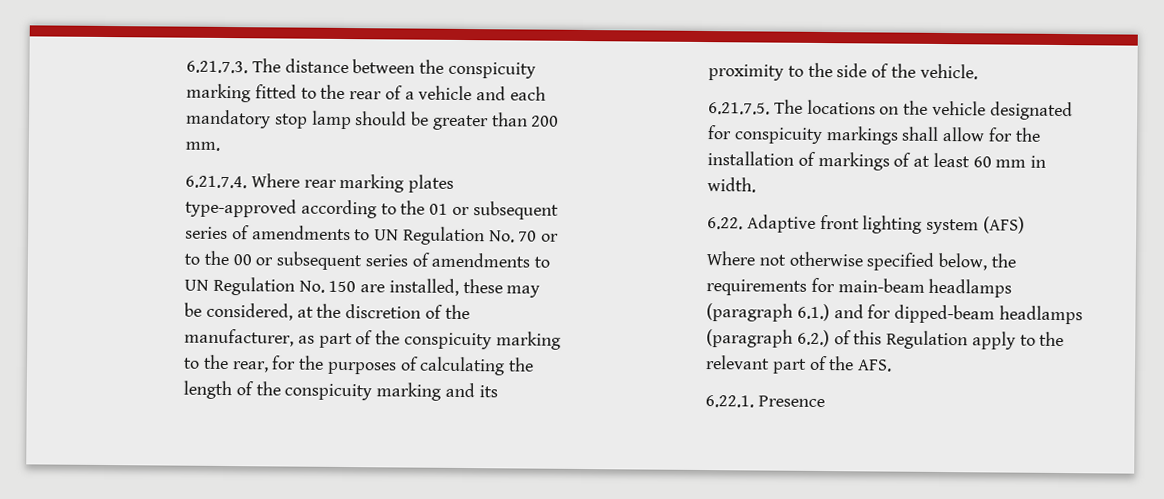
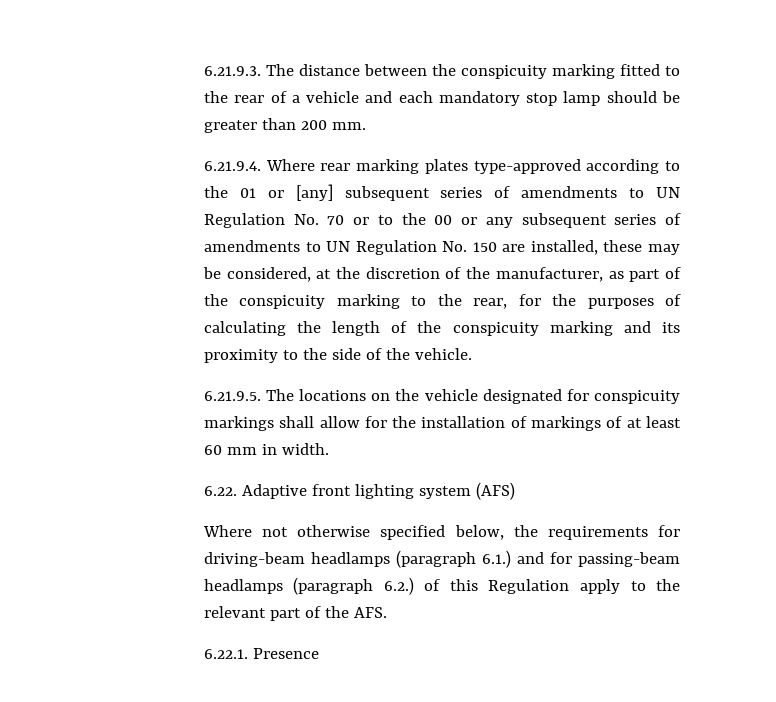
- 6.21.7.3. The distance between the conspicuity marking fitted to the rear of a vehicle and each mandatory stop lamp should be greater than 200 mm.
+ 6.21.9.3. The distance between the conspicuity marking fitted to the rear of a vehicle and each mandatory stop lamp should be greater than 200 mm.
- 6.21.7.4. Where rear marking plates type-approved according to the 01 or subsequent series of amendments to UN Regulation No. 70 or to the 00 or subsequent series of amendments to UN Regulation No. 150 are installed, these may be considered, at the discretion of the manufacturer, as part of the conspicuity marking to the rear, for the purposes of calculating the length of the conspicuity marking and its proximity to the side of the vehicle.
+ 6.21.9.4. Where rear marking plates type-approved according to the 01 or [any] subsequent series of amendments to UN Regulation No. 70 or to the 00 or any subsequent series of amendments to UN Regulation No. 150 are installed, these may be considered, at the discretion of the manufacturer, as part of the conspicuity marking to the rear, for the purposes of calculating the length of the conspicuity marking and its proximity to the side of the vehicle.
- 6.21.7.5. The locations on the vehicle designated for conspicuity markings shall allow for the installation of markings of at least 60 mm in width.
+ 6.21.9.5. The locations on the vehicle designated for conspicuity markings shall allow for the installation of markings of at least 60 mm in width.
- Where not otherwise specified below, the requirements for main-beam headlamps (paragraph 6.1.) and for dipped-beam headlamps (paragraph 6.2.) of this Regulation apply to the relevant part of the AFS.
+ Where not otherwise specified below, the requirements for driving-beam headlamps (paragraph 6.1.) and for passing-beam headlamps (paragraph 6.2.) of this Regulation apply to the relevant part of the AFS.

